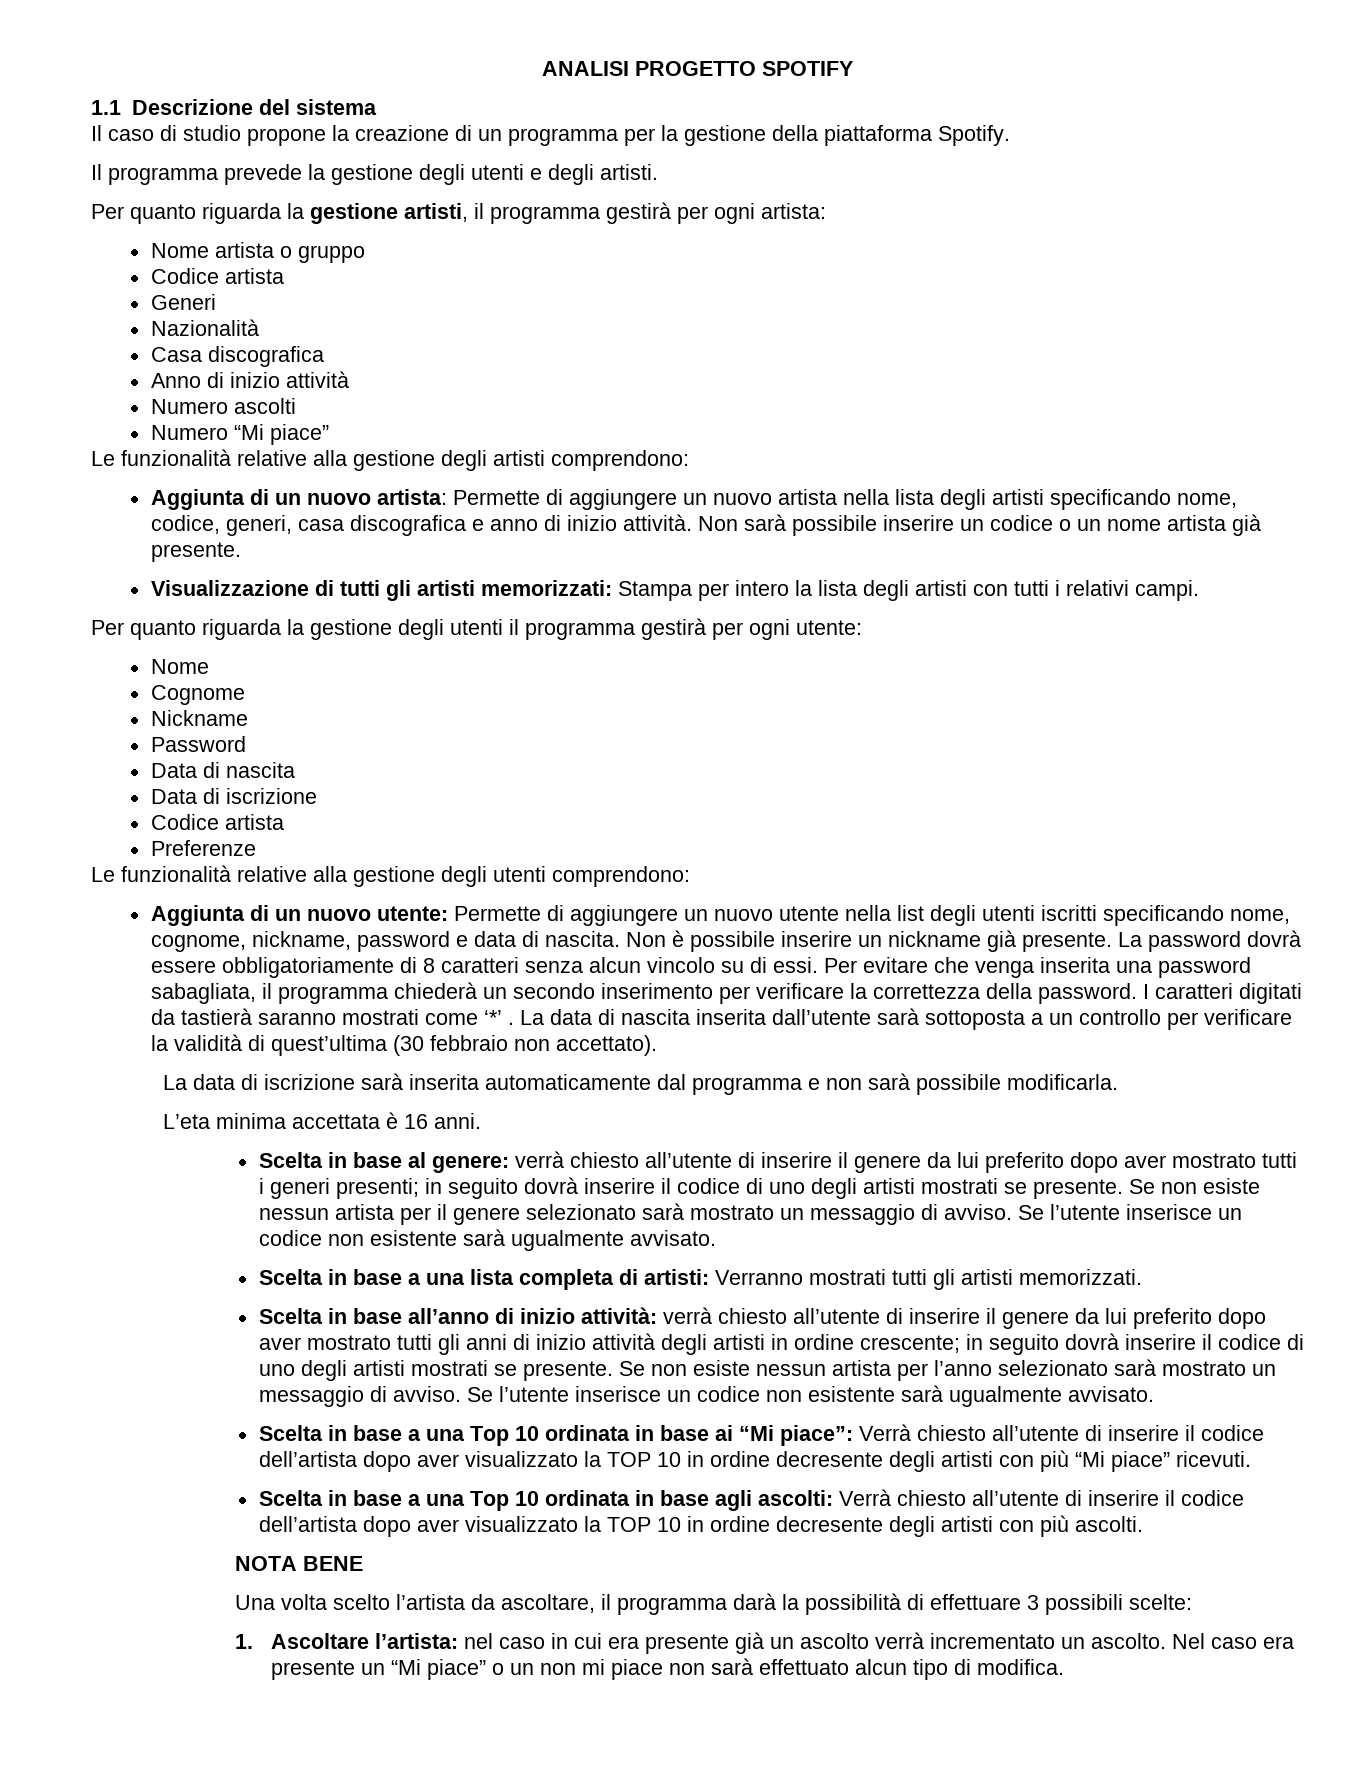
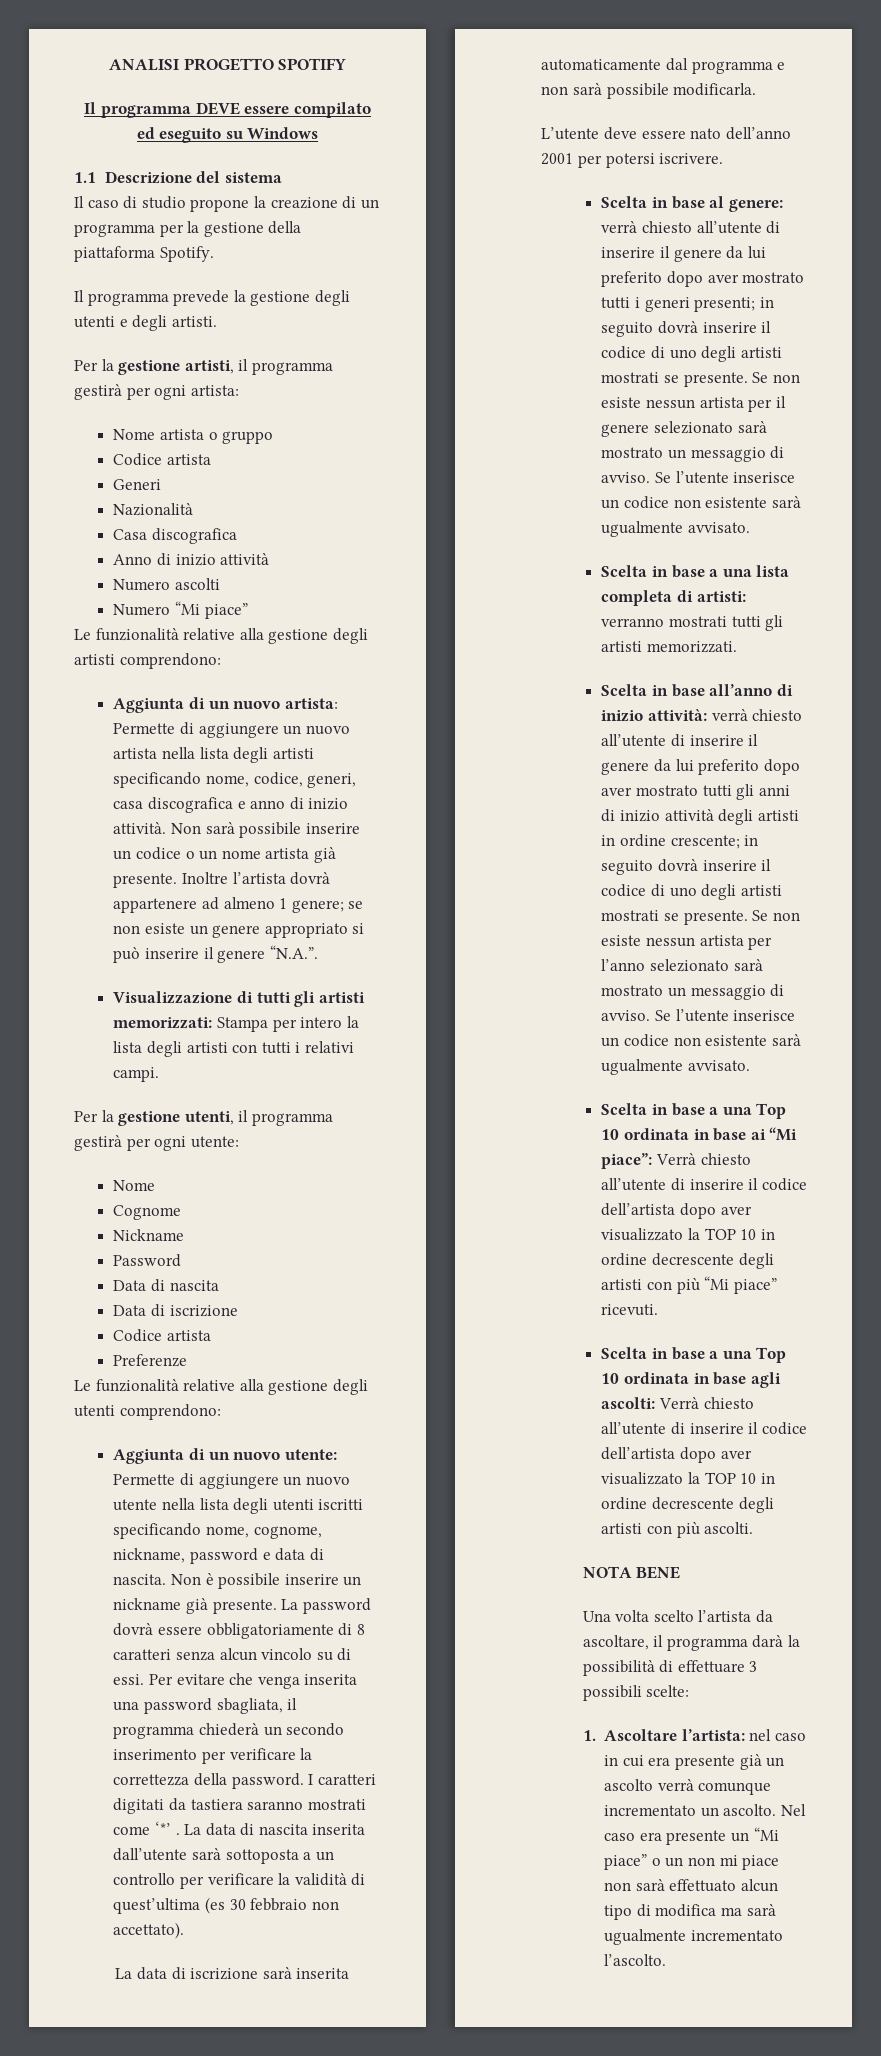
+ Il programma DEVE essere compilato ed eseguito su Windows
- Per quanto riguarda la gestione artisti, il programma gestirà per ogni artista:
+ Per la gestione artisti, il programma gestirà per ogni artista:
+ Inoltre l’artista dovrà appartenere ad almeno 1 genere; se non esiste un genere appropriato si può inserire il genere “N.A.”.
- Per quanto riguarda la gestione degli utenti il programma gestirà per ogni utente:
+ Per la gestione utenti, il programma gestirà per ogni utente:
- Aggiunta di un nuovo utente: Permette di aggiungere un nuovo utente nella list degli utenti iscritti specificando nome, cognome, nickname, password e data di nascita.
+ Aggiunta di un nuovo utente: Permette di aggiungere un nuovo utente nella lista degli utenti iscritti specificando nome, cognome, nickname, password e data di nascita.
- Per evitare che venga inserita una password sabagliata, il programma chiederà un secondo inserimento per verificare la correttezza della password.
+ Per evitare che venga inserita una password sbagliata, il programma chiederà un secondo inserimento per verificare la correttezza della password.
- I caratteri digitati da tastierà saranno mostrati come ‘*’ .
+ I caratteri digitati da tastiera saranno mostrati come ‘*’ .
- La data di nascita inserita dall’utente sarà sottoposta a un controllo per verificare la validità di quest’ultima (30 febbraio non accettato).
+ La data di nascita inserita dall’utente sarà sottoposta a un controllo per verificare la validità di quest’ultima (es 30 febbraio non accettato).
- L’eta minima accettata è 16 anni.
+ L’utente deve essere nato dell’anno 2001 per potersi iscrivere.
- Scelta in base a una lista completa di artisti: Verranno mostrati tutti gli artisti memorizzati.
+ Scelta in base a una lista completa di artisti: verranno mostrati tutti gli artisti memorizzati.
- Scelta in base a una Top 10 ordinata in base ai “Mi piace”: Verrà chiesto all’utente di inserire il codice dell’artista dopo aver visualizzato la TOP 10 in ordine decresente degli artisti con più “Mi piace” ricevuti.
+ Scelta in base a una Top 10 ordinata in base ai “Mi piace”: Verrà chiesto all’utente di inserire il codice dell’artista dopo aver visualizzato la TOP 10 in ordine decrescente degli artisti con più “Mi piace” ricevuti.
- Scelta in base a una Top 10 ordinata in base agli ascolti: Verrà chiesto all’utente di inserire il codice dell’artista dopo aver visualizzato la TOP 10 in ordine decresente degli artisti con più ascolti.
+ Scelta in base a una Top 10 ordinata in base agli ascolti: Verrà chiesto all’utente di inserire il codice dell’artista dopo aver visualizzato la TOP 10 in ordine decrescente degli artisti con più ascolti.
- 1. Ascoltare l’artista: nel caso in cui era presente già un ascolto verrà incrementato un ascolto.
+ 1. Ascoltare l’artista: nel caso in cui era presente già un ascolto verrà comunque incrementato un ascolto.
- Nel caso era presente un “Mi piace” o un non mi piace non sarà effettuato alcun tipo di modifica.
+ Nel caso era presente un “Mi piace” o un non mi piace non sarà effettuato alcun tipo di modifica ma sarà ugualmente incrementato l’ascolto.

